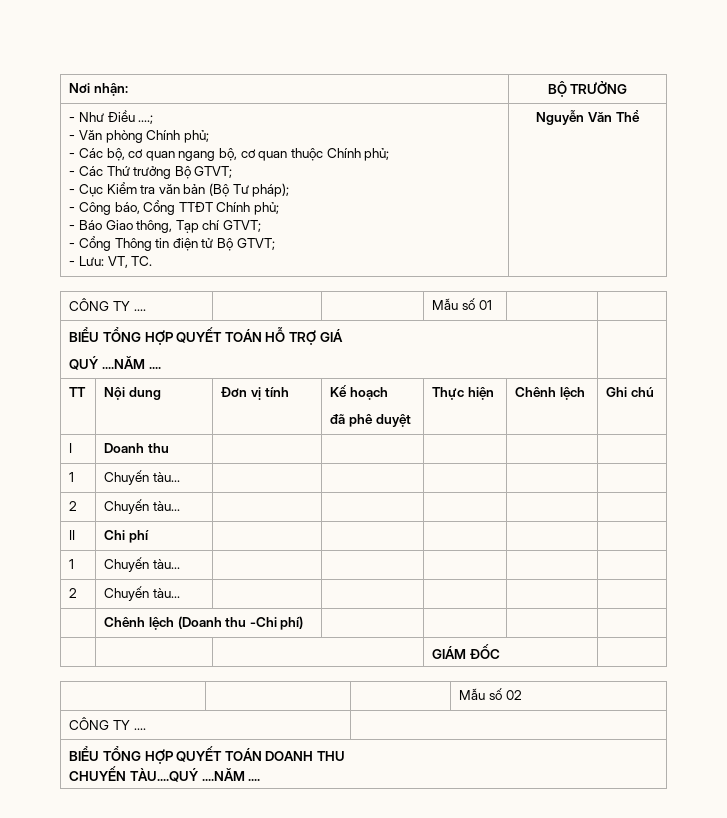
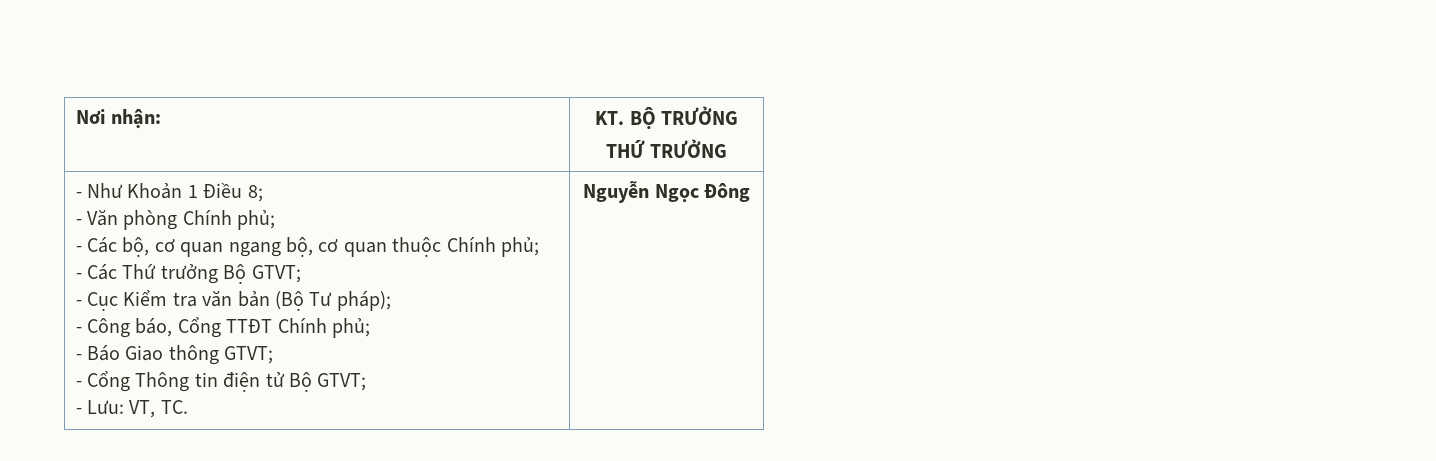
- Nơi nhận: | BỘ TRƯỞNG
+ Nơi nhận: | KT. BỘ TRƯỞNG
+ THỨ TRƯỞNG
- - Như Điều ....;
+ - Như Khoản 1 Điều 8;
- - Báo Giao thông, Tạp chí GTVT;
+ - Báo Giao thông GTVT;
- Nguyễn Văn Thể
- CÔNG TY .... | | | Mẫu số 01 | |
- BIỂU TỔNG HỢP QUYẾT TOÁN HỖ TRỢ GIÁ
- QUÝ ....NĂM .... |
- TT | Nội dung | Đơn vị tính | Kế hoạch
- đã phê duyệt | Thực hiện | Chênh lệch | Ghi chú
- I | Doanh thu | | | | |
- 1 | Chuyến tàu... | | | | |
- 2 | Chuyến tàu... | | | | |
- II | Chi phí | | | | |
- 1 | Chuyến tàu... | | | | |
- 2 | Chuyến tàu... | | | | |
- | Chênh lệch (Doanh thu -Chi phí) | | | |
- | | | GIÁM ĐỐC |
- | | | Mẫu số 02
- CÔNG TY .... |
- BIỂU TỔNG HỢP QUYẾT TOÁN DOANH THU
- CHUYẾN TÀU....QUÝ ....NĂM ....
+ Nguyễn Ngọc Đông

